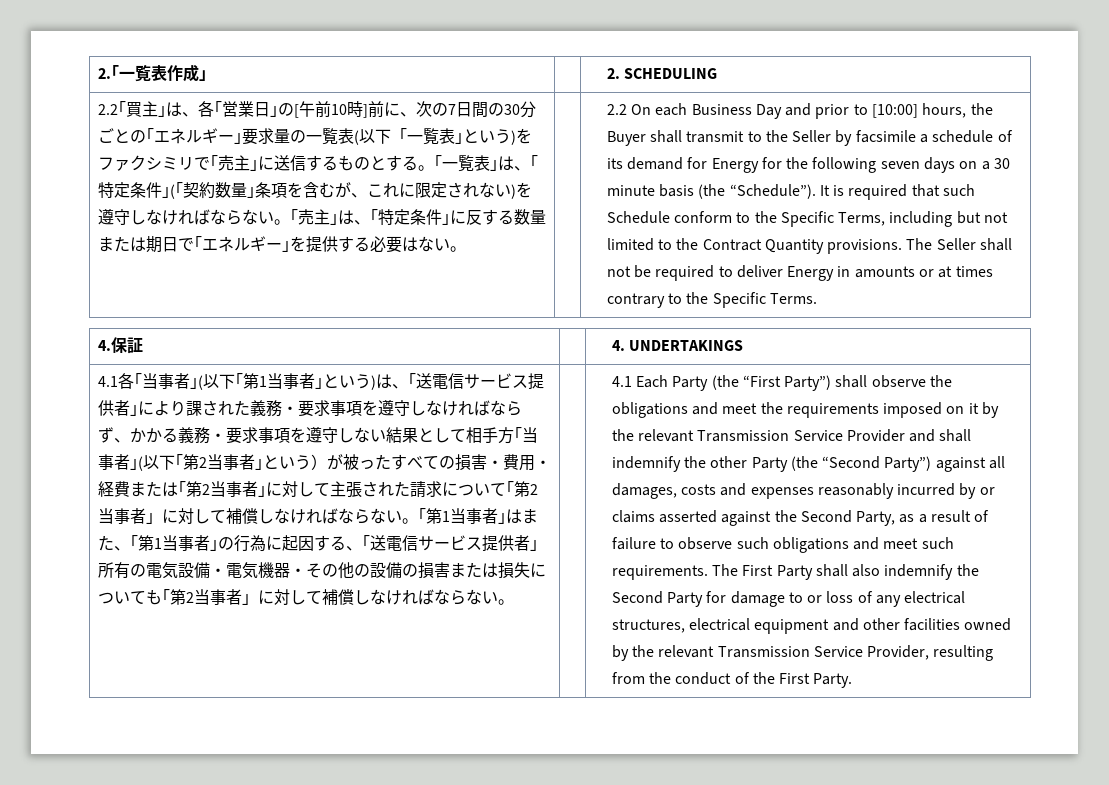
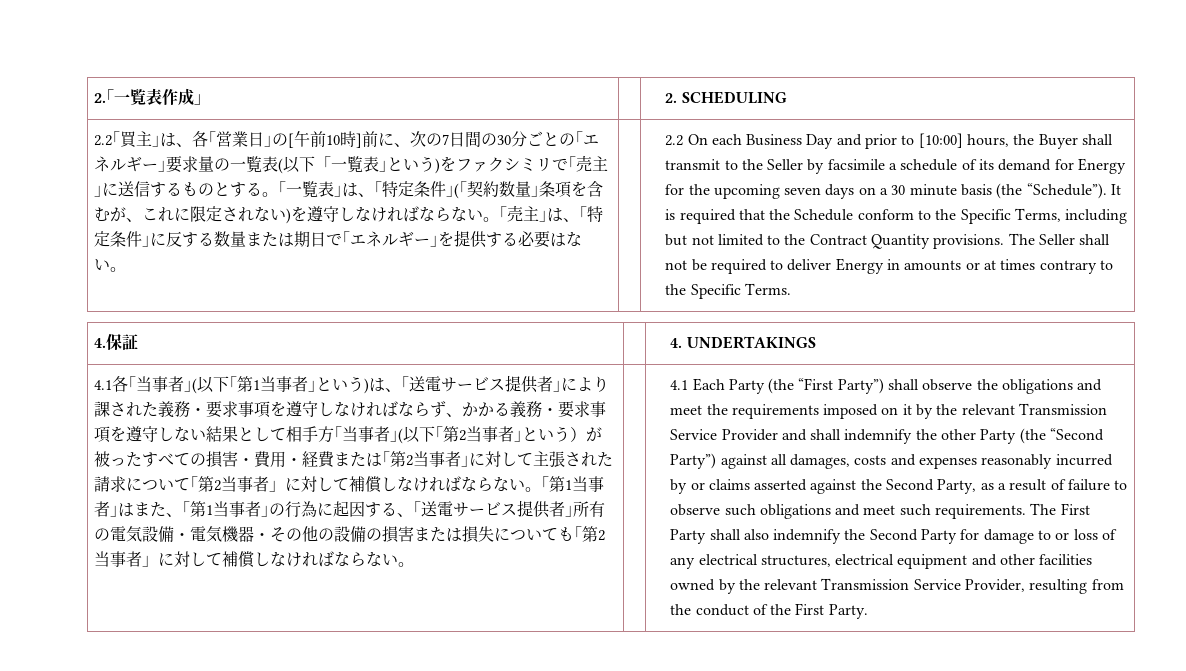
- 2.2 On each Business Day and prior to [10:00] hours, the Buyer shall transmit to the Seller by facsimile a schedule of its demand for Energy for the following seven days on a 30 minute basis (the “Schedule”).
+ 2.2 On each Business Day and prior to [10:00] hours, the Buyer shall transmit to the Seller by facsimile a schedule of its demand for Energy for the upcoming seven days on a 30 minute basis (the “Schedule”).
- It is required that such Schedule conform to the Specific Terms, including but not limited to the Contract Quantity provisions.
+ It is required that the Schedule conform to the Specific Terms, including but not limited to the Contract Quantity provisions.
- 4.1各｢当事者｣(以下｢第1当事者｣という)は、｢送電信サービス提供者｣により課された義務・要求事項を遵守しなければならず、かかる義務・要求事項を遵守しない結果として相手方｢当事者｣(以下｢第2当事者｣という）が被ったすべての損害・費用・経費または｢第2当事者｣に対して主張された請求について｢第2当事者」に対して補償しなければならない。
+ 4.1各｢当事者｣(以下｢第1当事者｣という)は、｢送電サービス提供者｣により課された義務・要求事項を遵守しなければならず、かかる義務・要求事項を遵守しない結果として相手方｢当事者｣(以下｢第2当事者｣という）が被ったすべての損害・費用・経費または｢第2当事者｣に対して主張された請求について｢第2当事者」に対して補償しなければならない。
- ｢第1当事者｣はまた、｢第1当事者｣の行為に起因する、｢送電信サービス提供者｣所有の電気設備・電気機器・その他の設備の損害または損失についても｢第2当事者」に対して補償しなければならない。
+ ｢第1当事者｣はまた、｢第1当事者｣の行為に起因する、｢送電サービス提供者｣所有の電気設備・電気機器・その他の設備の損害または損失についても｢第2当事者」に対して補償しなければならない。

